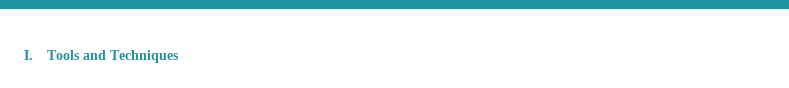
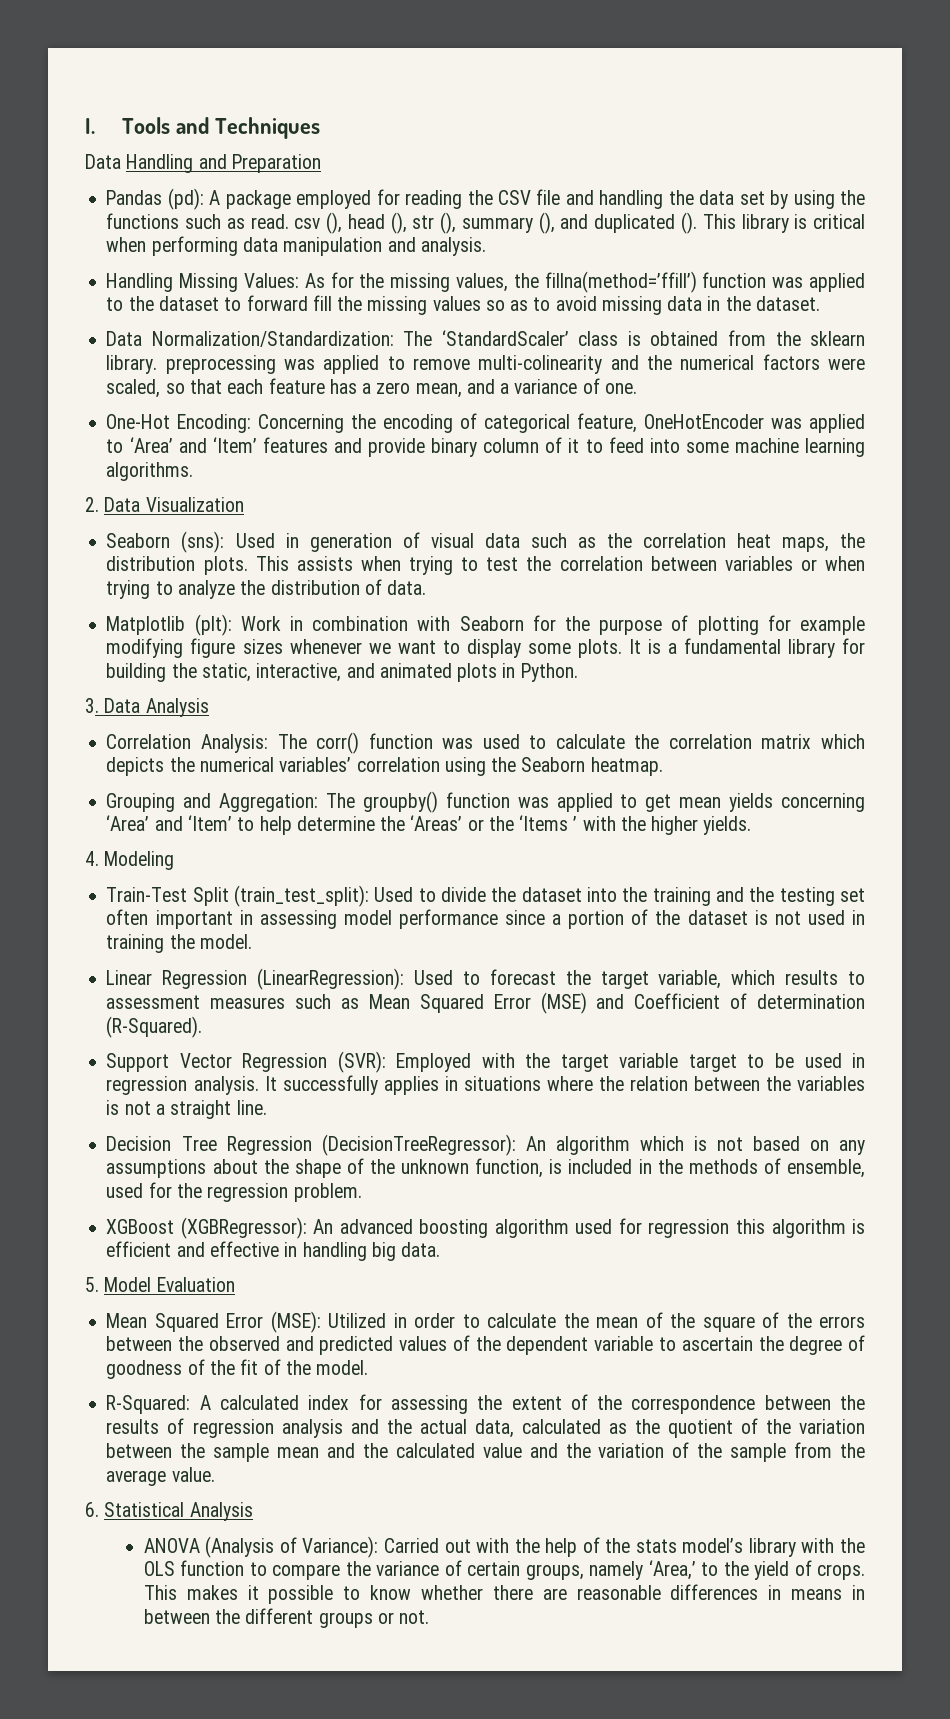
+ Data Handling and Preparation
+ Pandas (pd): A package employed for reading the CSV file and handling the data set by using the functions such as read. csv (), head (), str (), summary (), and duplicated (). This library is critical when performing data manipulation and analysis.
+ Handling Missing Values: As for the missing values, the fillna(method=’ffill’) function was applied to the dataset to forward fill the missing values so as to avoid missing data in the dataset.
+ Data Normalization/Standardization: The ‘StandardScaler’ class is obtained from the sklearn library. preprocessing was applied to remove multi-colinearity and the numerical factors were scaled, so that each feature has a zero mean, and a variance of one.
+ One-Hot Encoding: Concerning the encoding of categorical feature, OneHotEncoder was applied to ‘Area’ and ‘Item’ features and provide binary column of it to feed into some machine learning algorithms.
+ 2. Data Visualization
+ Seaborn (sns): Used in generation of visual data such as the correlation heat maps, the distribution plots. This assists when trying to test the correlation between variables or when trying to analyze the distribution of data.
+ Matplotlib (plt): Work in combination with Seaborn for the purpose of plotting for example modifying figure sizes whenever we want to display some plots. It is a fundamental library for building the static, interactive, and animated plots in Python.
+ 3. Data Analysis
+ Correlation Analysis: The corr() function was used to calculate the correlation matrix which depicts the numerical variables’ correlation using the Seaborn heatmap.
+ Grouping and Aggregation: The groupby() function was applied to get mean yields concerning ‘Area’ and ‘Item’ to help determine the ‘Areas’ or the ‘Items ’ with the higher yields.
+ 4. Modeling
+ Train-Test Split (train_test_split): Used to divide the dataset into the training and the testing set often important in assessing model performance since a portion of the dataset is not used in training the model.
+ Linear Regression (LinearRegression): Used to forecast the target variable, which results to assessment measures such as Mean Squared Error (MSE) and Coefficient of determination (R-Squared).
+ Support Vector Regression (SVR): Employed with the target variable target to be used in regression analysis. It successfully applies in situations where the relation between the variables is not a straight line.
+ Decision Tree Regression (DecisionTreeRegressor): An algorithm which is not based on any assumptions about the shape of the unknown function, is included in the methods of ensemble, used for the regression problem.
+ XGBoost (XGBRegressor): An advanced boosting algorithm used for regression this algorithm is efficient and effective in handling big data.
+ 5. Model Evaluation
+ Mean Squared Error (MSE): Utilized in order to calculate the mean of the square of the errors between the observed and predicted values of the dependent variable to ascertain the degree of goodness of the fit of the model.
+ R-Squared: A calculated index for assessing the extent of the correspondence between the results of regression analysis and the actual data, calculated as the quotient of the variation between the sample mean and the calculated value and the variation of the sample from the average value.
+ 6. Statistical Analysis
+ ANOVA (Analysis of Variance): Carried out with the help of the stats model’s library with the OLS function to compare the variance of certain groups, namely ‘Area,’ to the yield of crops. This makes it possible to know whether there are reasonable differences in means in between the different groups or not.

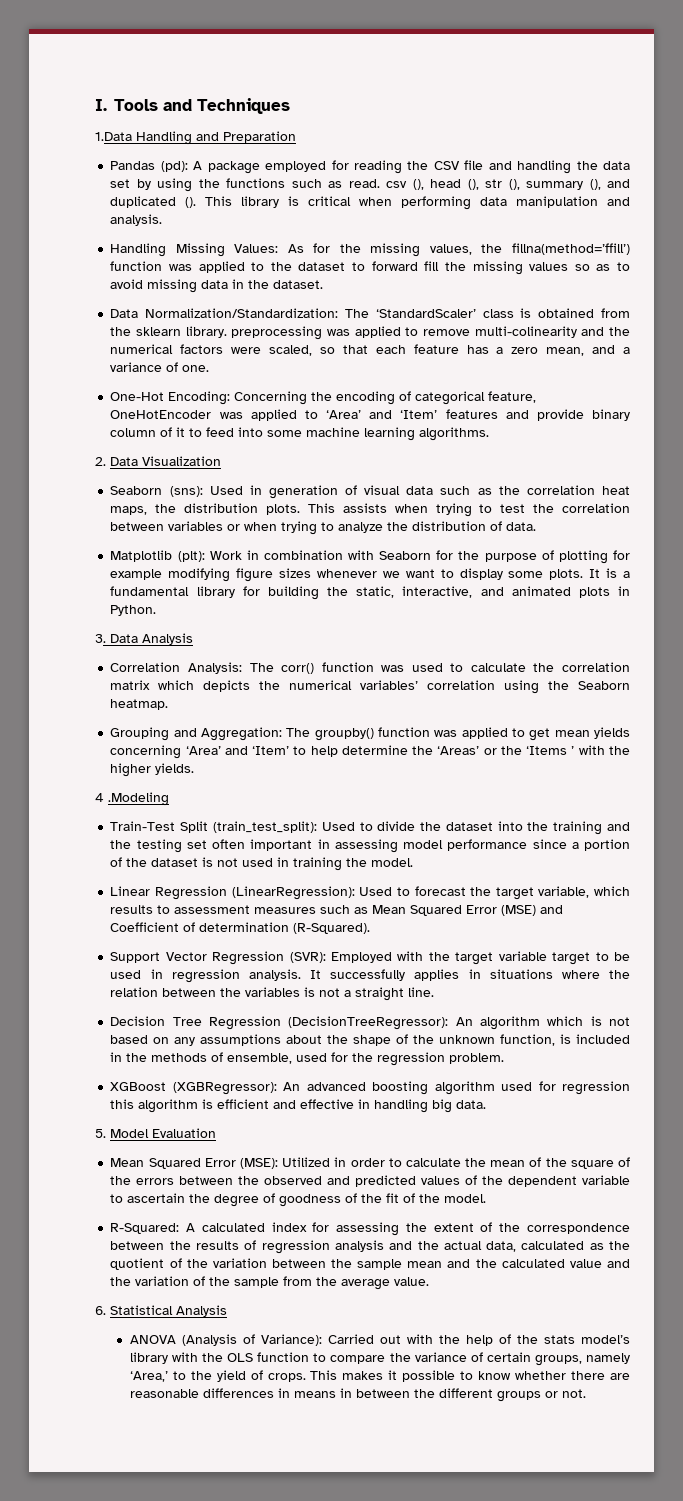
- Data Handling and Preparation
+ 1.Data Handling and Preparation
- 4. Modeling
+ 4 .Modeling

